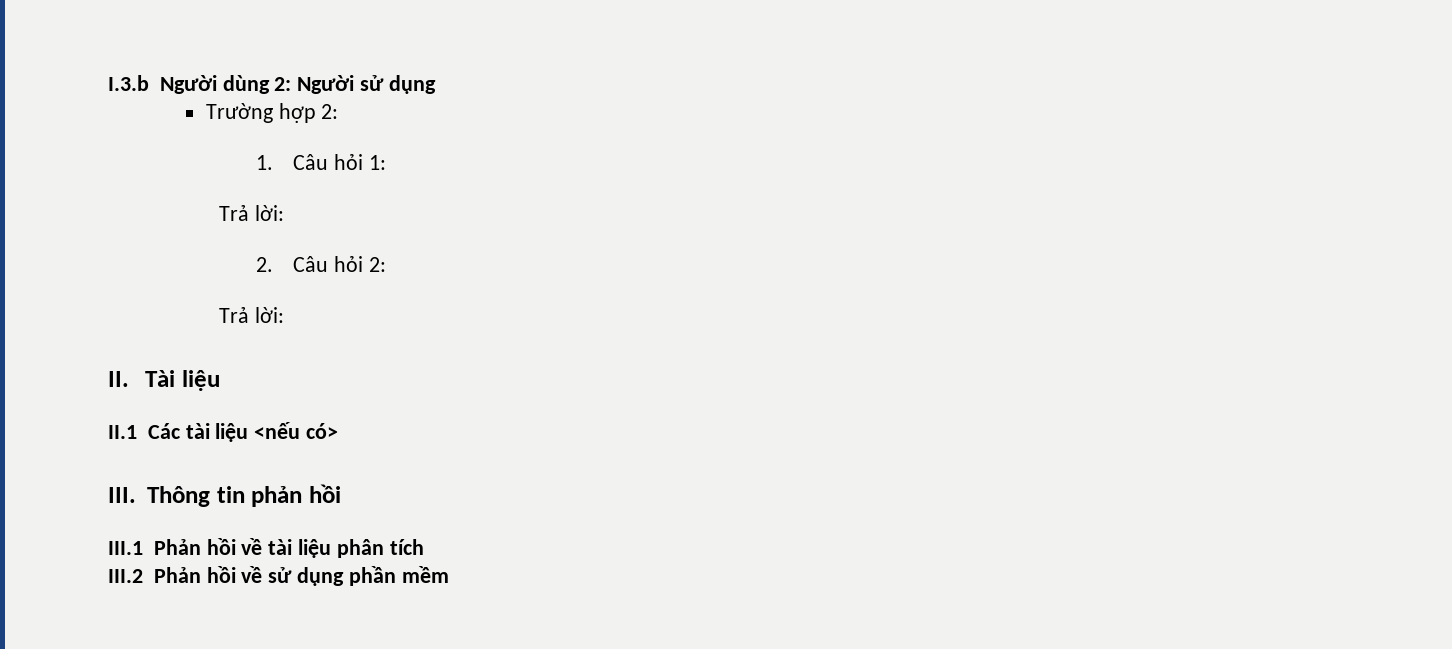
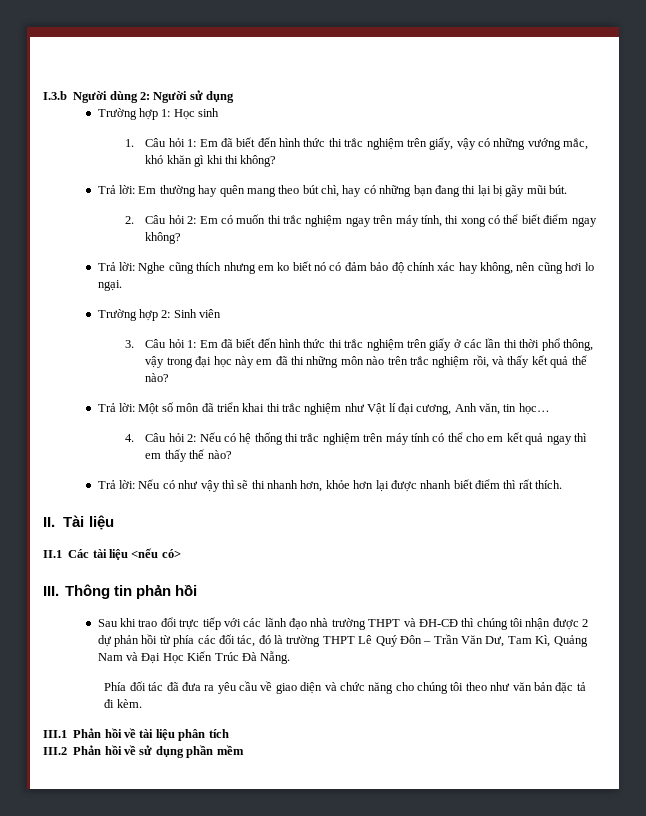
- Trường hợp 2:
+ Trường hợp 1: Học sinh
- 1. Câu hỏi 1:
- Trả lời:
- 2. Câu hỏi 2:
- Trả lời:
+ 1. Câu hỏi 1: Em đã biết đến hình thức thi trắc nghiệm trên giấy, vậy có những vướng mắc, khó khăn gì khi thi không?
+ Trả lời: Em thường hay quên mang theo bút chì, hay có những bạn đang thi lại bị gãy mũi bút.
+ 2. Câu hỏi 2: Em có muốn thi trắc nghiệm ngay trên máy tính, thi xong có thể biết điểm ngay không?
+ Trả lời: Nghe cũng thích nhưng em ko biết nó có đảm bảo độ chính xác hay không, nên cũng hơi lo ngại.
+ Trường hợp 2: Sinh viên
+ 3. Câu hỏi 1: Em đã biết đến hình thức thi trắc nghiệm trên giấy ở các lần thi thời phổ thông, vậy trong đại học này em đã thi những môn nào trên trắc nghiệm rồi, và thấy kết quả thế nào?
+ Trả lời: Một số môn đã triển khai thi trắc nghiệm như Vật lí đại cương, Anh văn, tin học…
+ 4. Câu hỏi 2: Nếu có hệ thống thi trắc nghiệm trên máy tính có thể cho em kết quả ngay thì em thấy thế nào?
+ Trả lời: Nếu có như vậy thì sẽ thi nhanh hơn, khỏe hơn lại được nhanh biết điểm thì rất thích.
+ Sau khi trao đổi trực tiếp với các lãnh đạo nhà trường THPT và ĐH-CĐ thì chúng tôi nhận được 2 dự phản hồi từ phía các đối tác, đó là trường THPT Lê Quý Đôn – Trần Văn Dư, Tam Kì, Quảng Nam và Đại Học Kiến Trúc Đà Nẵng.
+ Phía đối tác đã đưa ra yêu cầu về giao diện và chức năng cho chúng tôi theo như văn bản đặc tả đi kèm.

